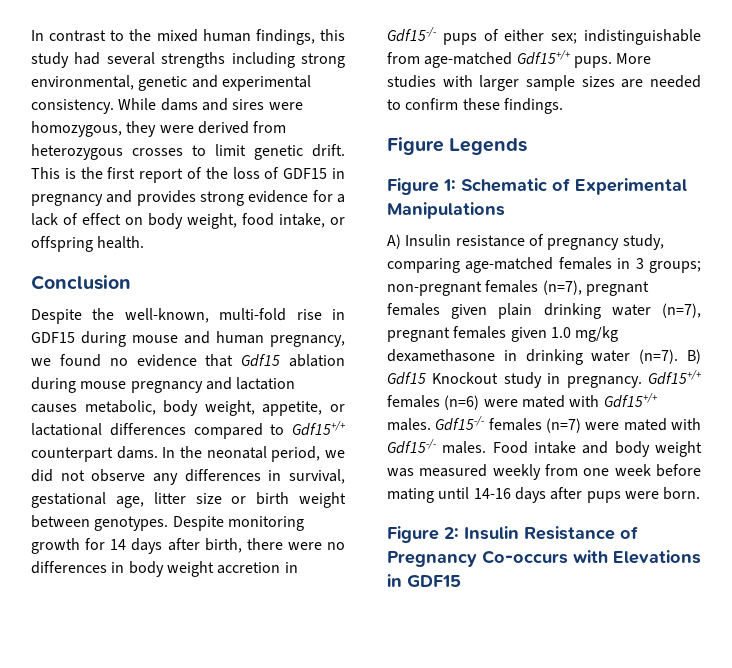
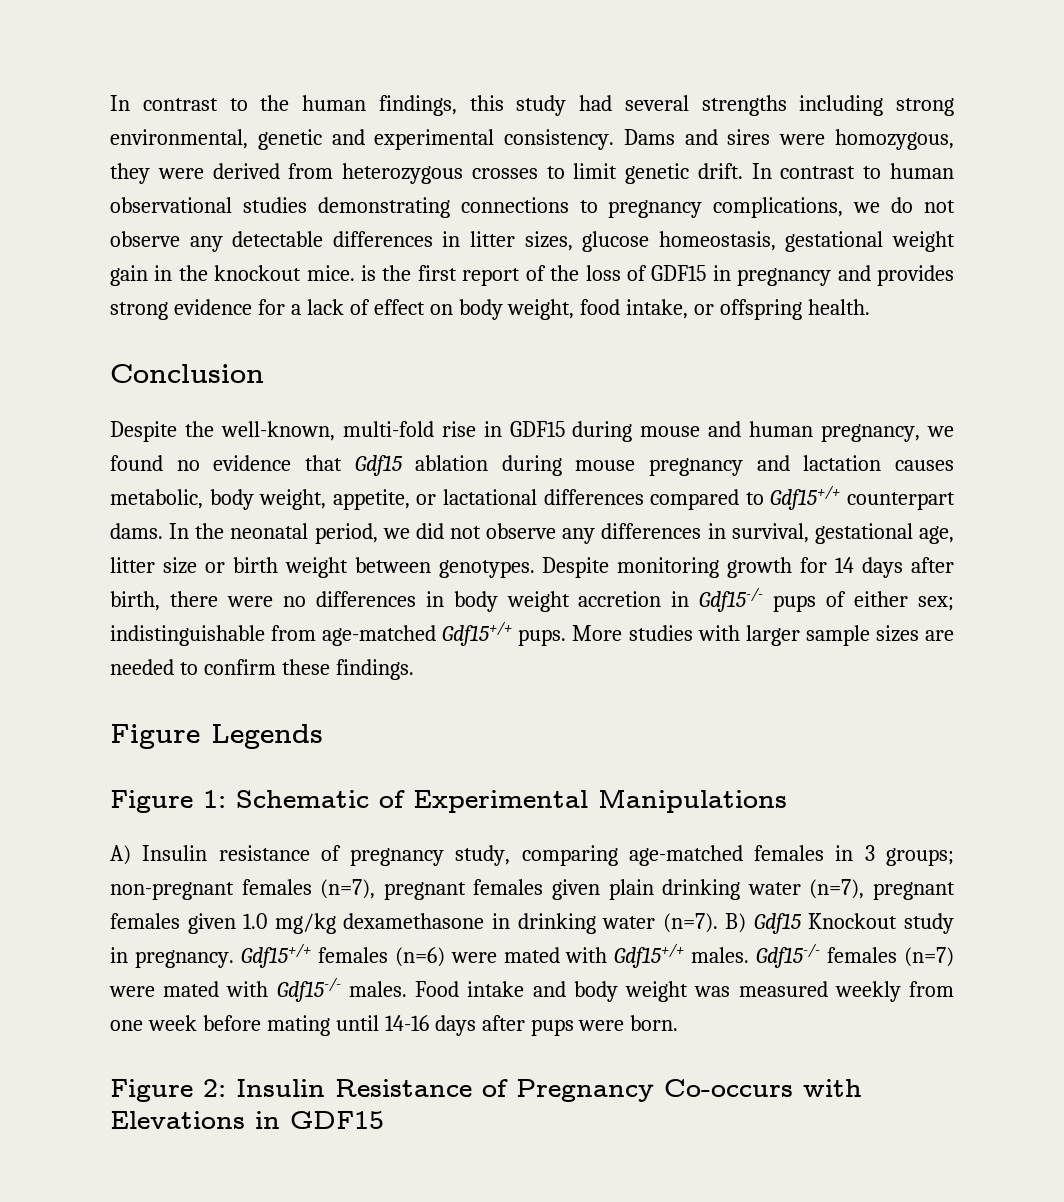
- In contrast to the mixed human findings, this study had several strengths including strong environmental, genetic and experimental consistency.
+ In contrast to the human findings, this study had several strengths including strong environmental, genetic and experimental consistency.
- While dams and sires were homozygous, they were derived from heterozygous crosses to limit genetic drift.
+ Dams and sires were homozygous, they were derived from heterozygous crosses to limit genetic drift.
- This is the first report of the loss of GDF15 in pregnancy and provides strong evidence for a lack of effect on body weight, food intake, or offspring health.
+ In contrast to human observational studies demonstrating connections to pregnancy complications, we do not observe any detectable differences in litter sizes, glucose homeostasis, gestational weight gain in the knockout mice. is the first report of the loss of GDF15 in pregnancy and provides strong evidence for a lack of effect on body weight, food intake, or offspring health.

